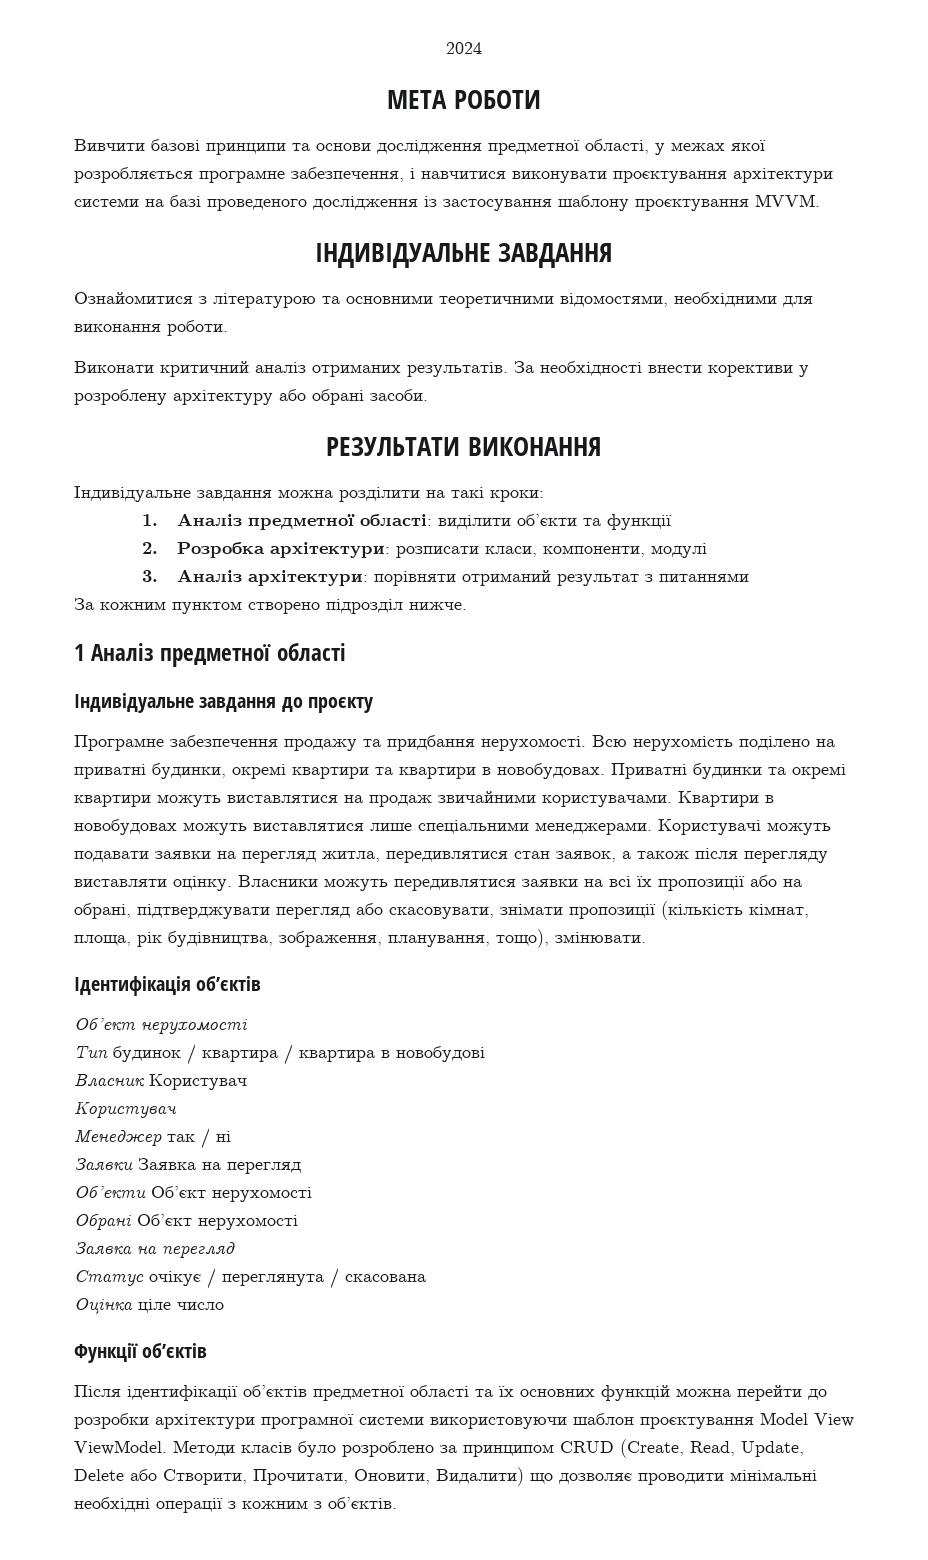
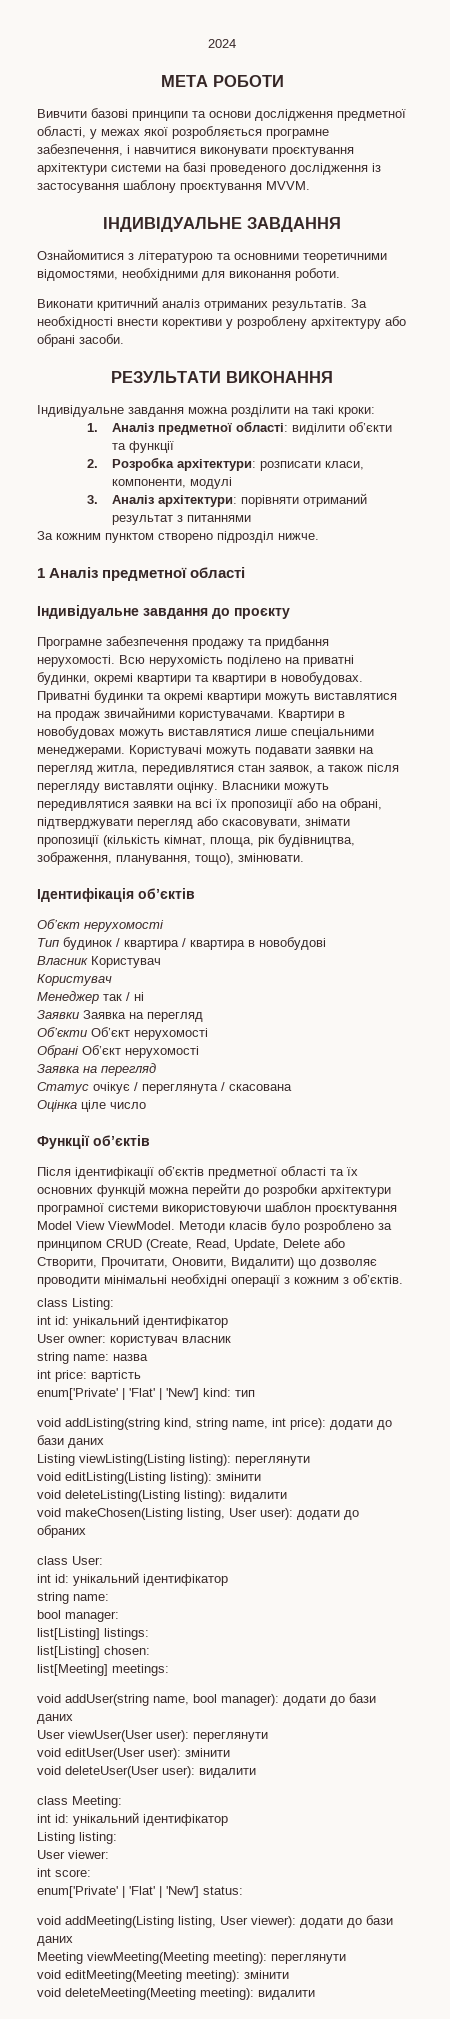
+ class Listing:
+ int id: унікальний ідентифікатор
+ User owner: користувач власник
+ string name: назва
+ int price: вартість
+ enum['Private' | 'Flat' | 'New'] kind: тип
+ void addListing(string kind, string name, int price): додати до бази даних
+ Listing viewListing(Listing listing): переглянути
+ void editListing(Listing listing): змінити
+ void deleteListing(Listing listing): видалити
+ void makeChosen(Listing listing, User user): додати до обраних
+ class User:
+ int id: унікальний ідентифікатор
+ string name:
+ bool manager:
+ list[Listing] listings:
+ list[Listing] chosen:
+ list[Meeting] meetings:
+ void addUser(string name, bool manager): додати до бази даних
+ User viewUser(User user): переглянути
+ void editUser(User user): змінити
+ void deleteUser(User user): видалити
+ class Meeting:
+ int id: унікальний ідентифікатор
+ Listing listing:
+ User viewer:
+ int score:
+ enum['Private' | 'Flat' | 'New'] status:
+ void addMeeting(Listing listing, User viewer): додати до бази даних
+ Meeting viewMeeting(Meeting meeting): переглянути
+ void editMeeting(Meeting meeting): змінити
+ void deleteMeeting(Meeting meeting): видалити

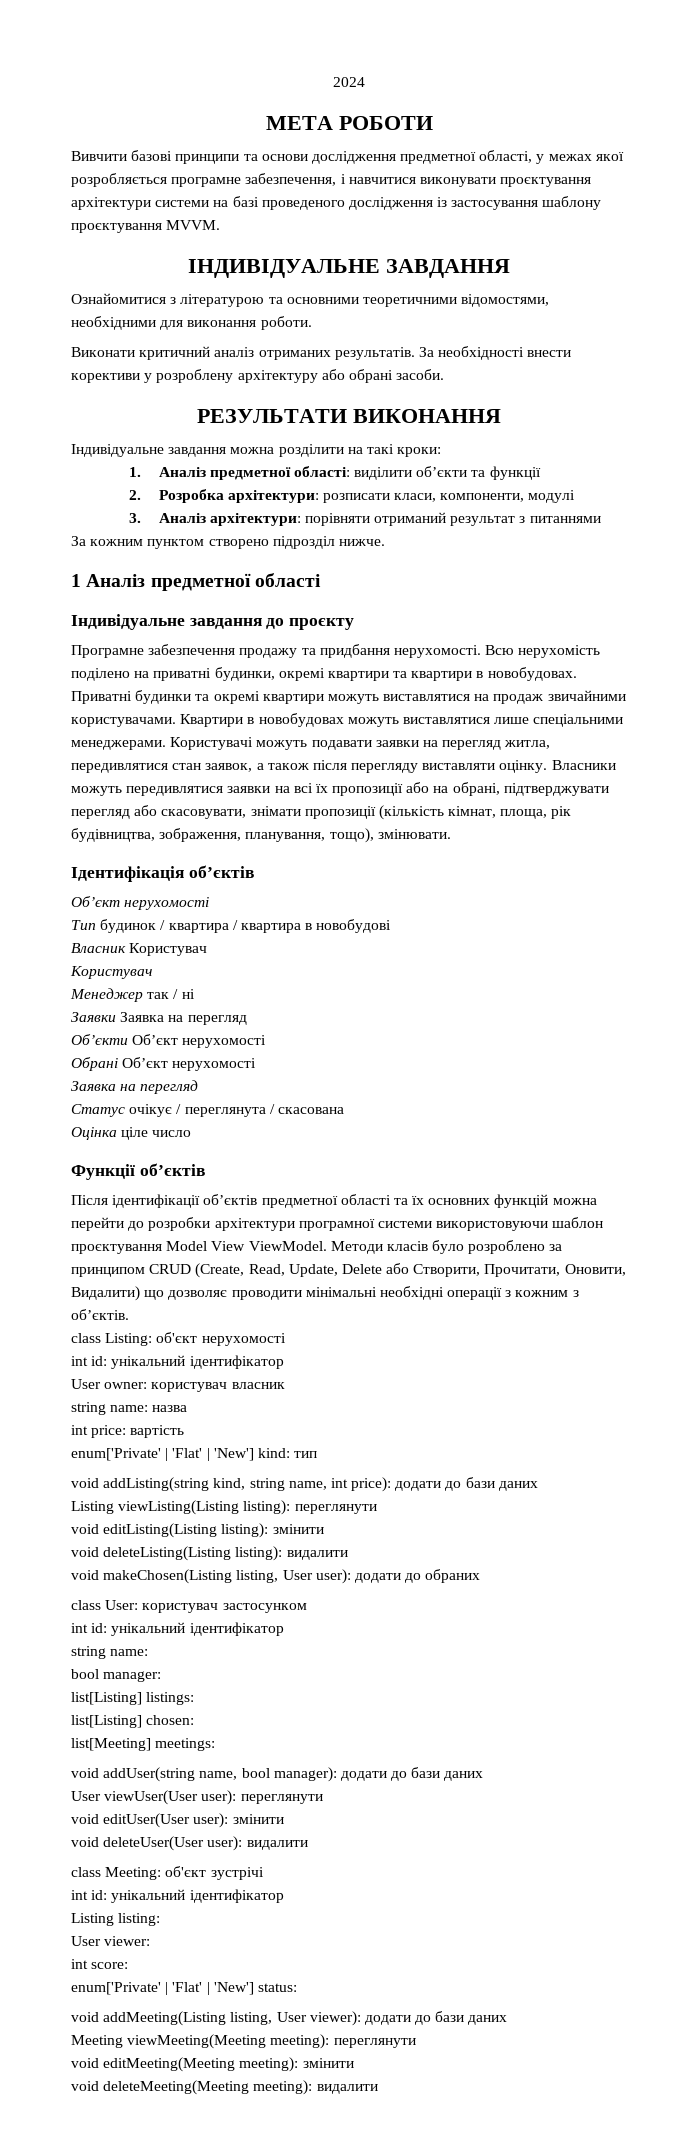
- class Listing:
+ class Listing: об'єкт нерухомості
- class User:
+ class User: користувач застосунком
- class Meeting:
+ class Meeting: об'єкт зустрічі

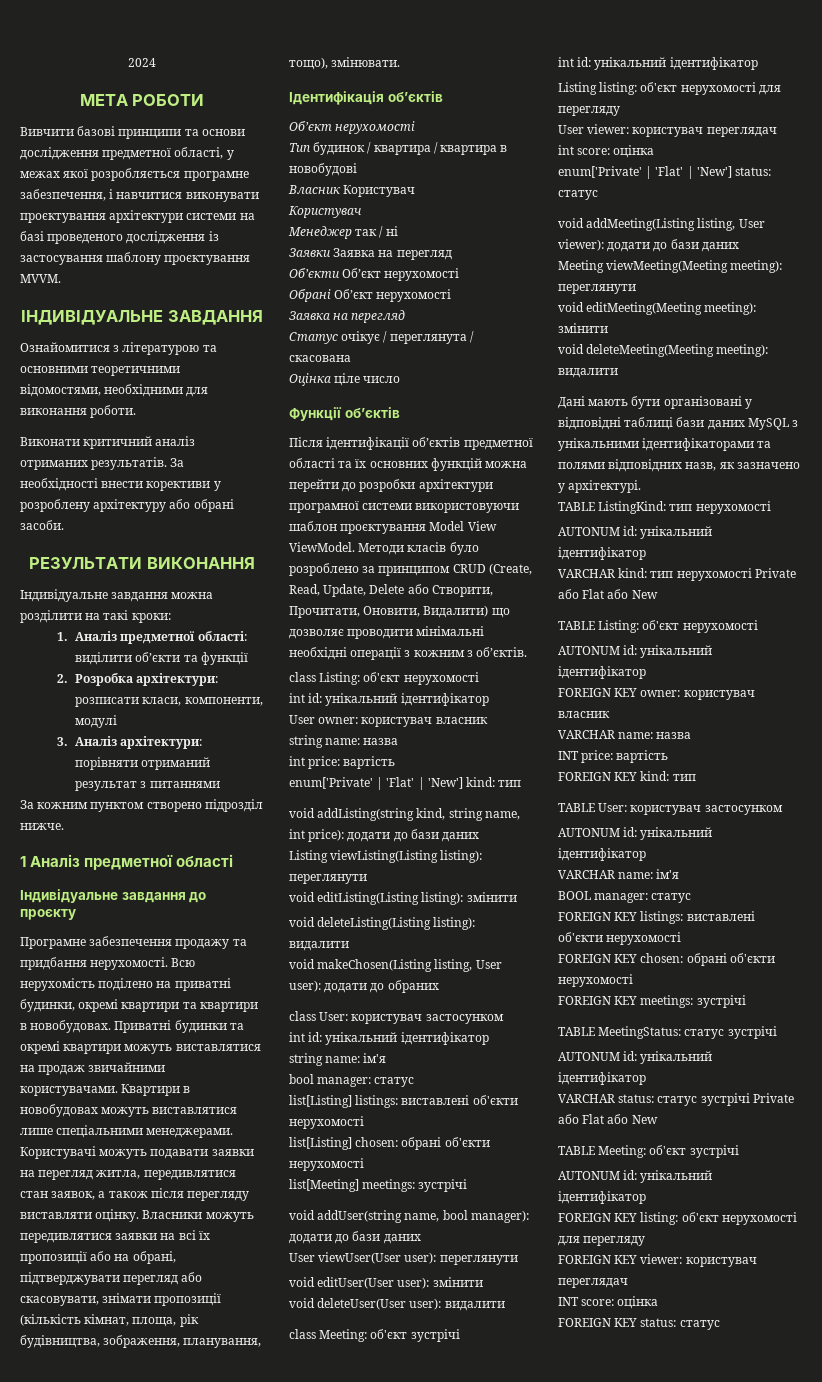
  class User: користувач застосунком
  int id: унікальний ідентифікатор
- string name:
+ string name: ім'я
- bool manager:
+ bool manager: статус
- list[Listing] listings:
+ list[Listing] listings: виставлені об'єкти нерухомості
- list[Listing] chosen:
+ list[Listing] chosen: обрані об'єкти нерухомості
- list[Meeting] meetings:
+ list[Meeting] meetings: зустрічі
- Listing listing:
+ Listing listing: об'єкт нерухомості для перегляду
- User viewer:
+ User viewer: користувач переглядач
- int score:
+ int score: оцінка
- enum['Private' | 'Flat' | 'New'] status:
+ enum['Private' | 'Flat' | 'New'] status: статус
+ Дані мають бути організовані у відповідні таблиці бази даних MySQL з унікальними ідентифікаторами та полями відповідних назв, як зазначено у архітектурі.
+ TABLE ListingKind: тип нерухомості
+ AUTONUM id: унікальний ідентифікатор
+ VARCHAR kind: тип нерухомості Private або Flat або New
+ TABLE Listing: об'єкт нерухомості
+ AUTONUM id: унікальний ідентифікатор
+ FOREIGN KEY owner: користувач власник
+ VARCHAR name: назва
+ INT price: вартість
+ FOREIGN KEY kind: тип
+ TABLE User: користувач застосунком
+ AUTONUM id: унікальний ідентифікатор
+ VARCHAR name: ім'я
+ BOOL manager: статус
+ FOREIGN KEY listings: виставлені об'єкти нерухомості
+ FOREIGN KEY chosen: обрані об'єкти нерухомості
+ FOREIGN KEY meetings: зустрічі
+ TABLE MeetingStatus: статус зустрічі
+ AUTONUM id: унікальний ідентифікатор
+ VARCHAR status: статус зустрічі Private або Flat або New
+ TABLE Meeting: об'єкт зустрічі
+ AUTONUM id: унікальний ідентифікатор
+ FOREIGN KEY listing: об'єкт нерухомості для перегляду
+ FOREIGN KEY viewer: користувач переглядач
+ INT score: оцінка
+ FOREIGN KEY status: статус

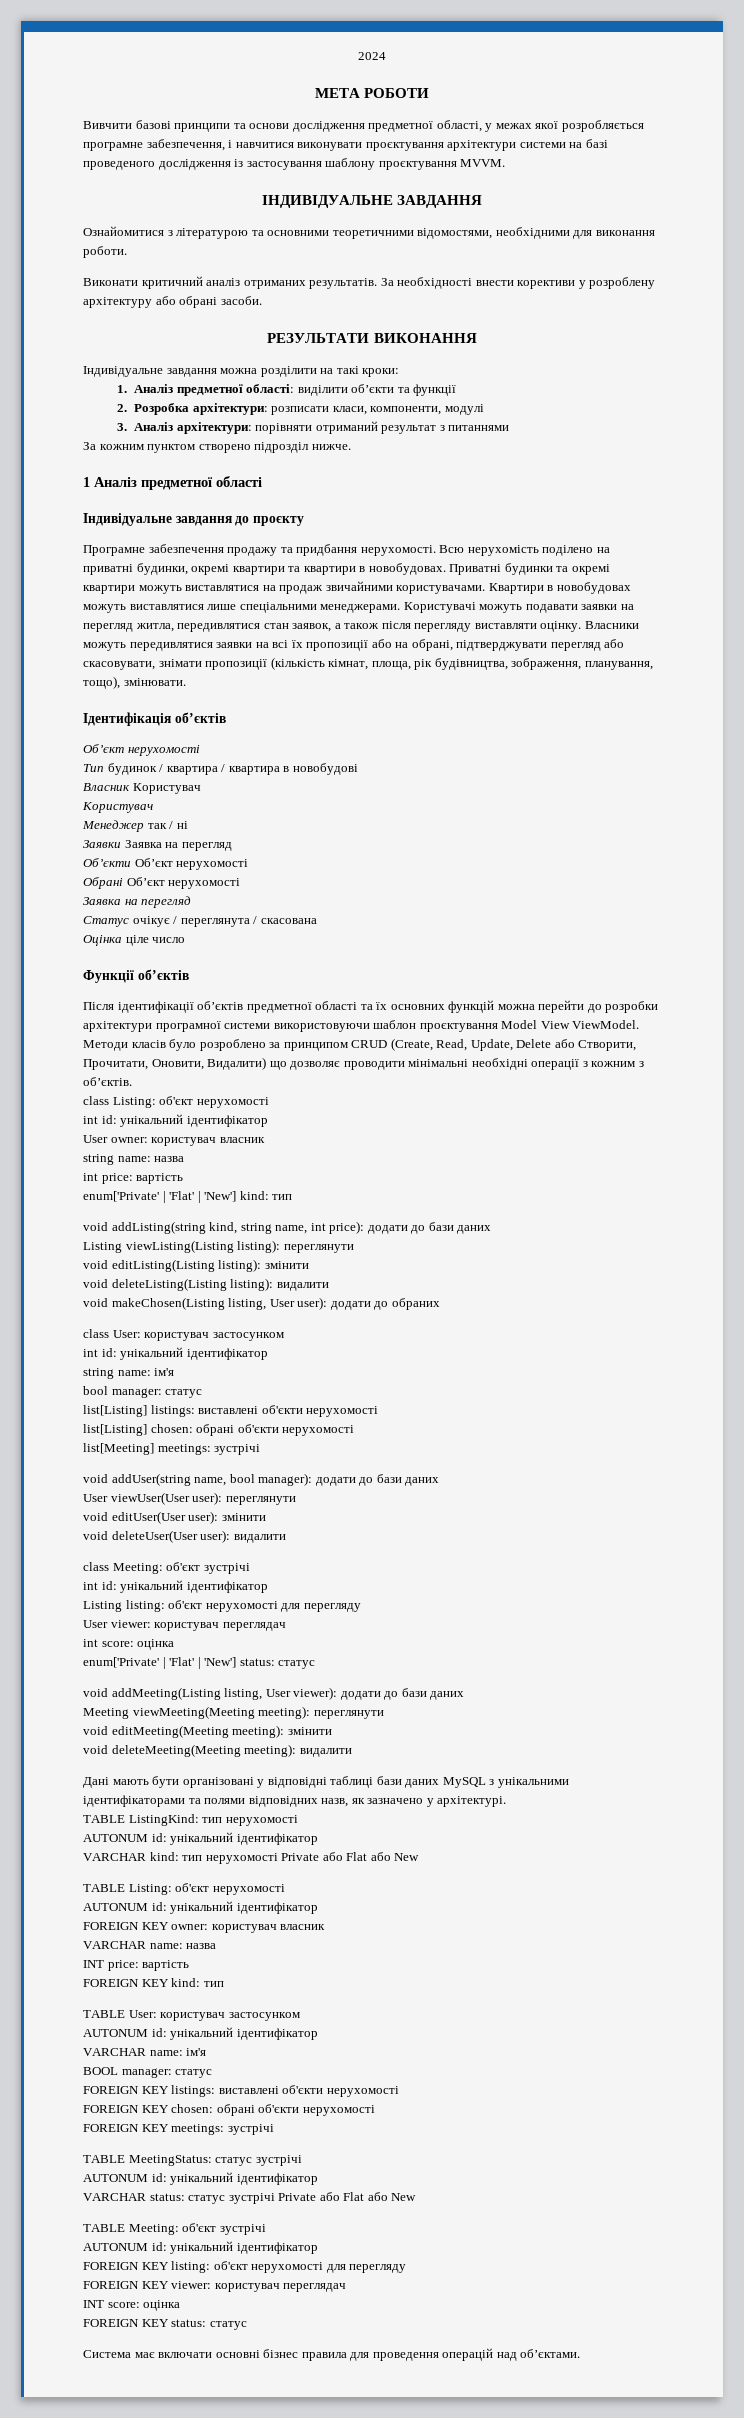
+ Система має включати основні бізнес правила для проведення операцій над об’єктами.

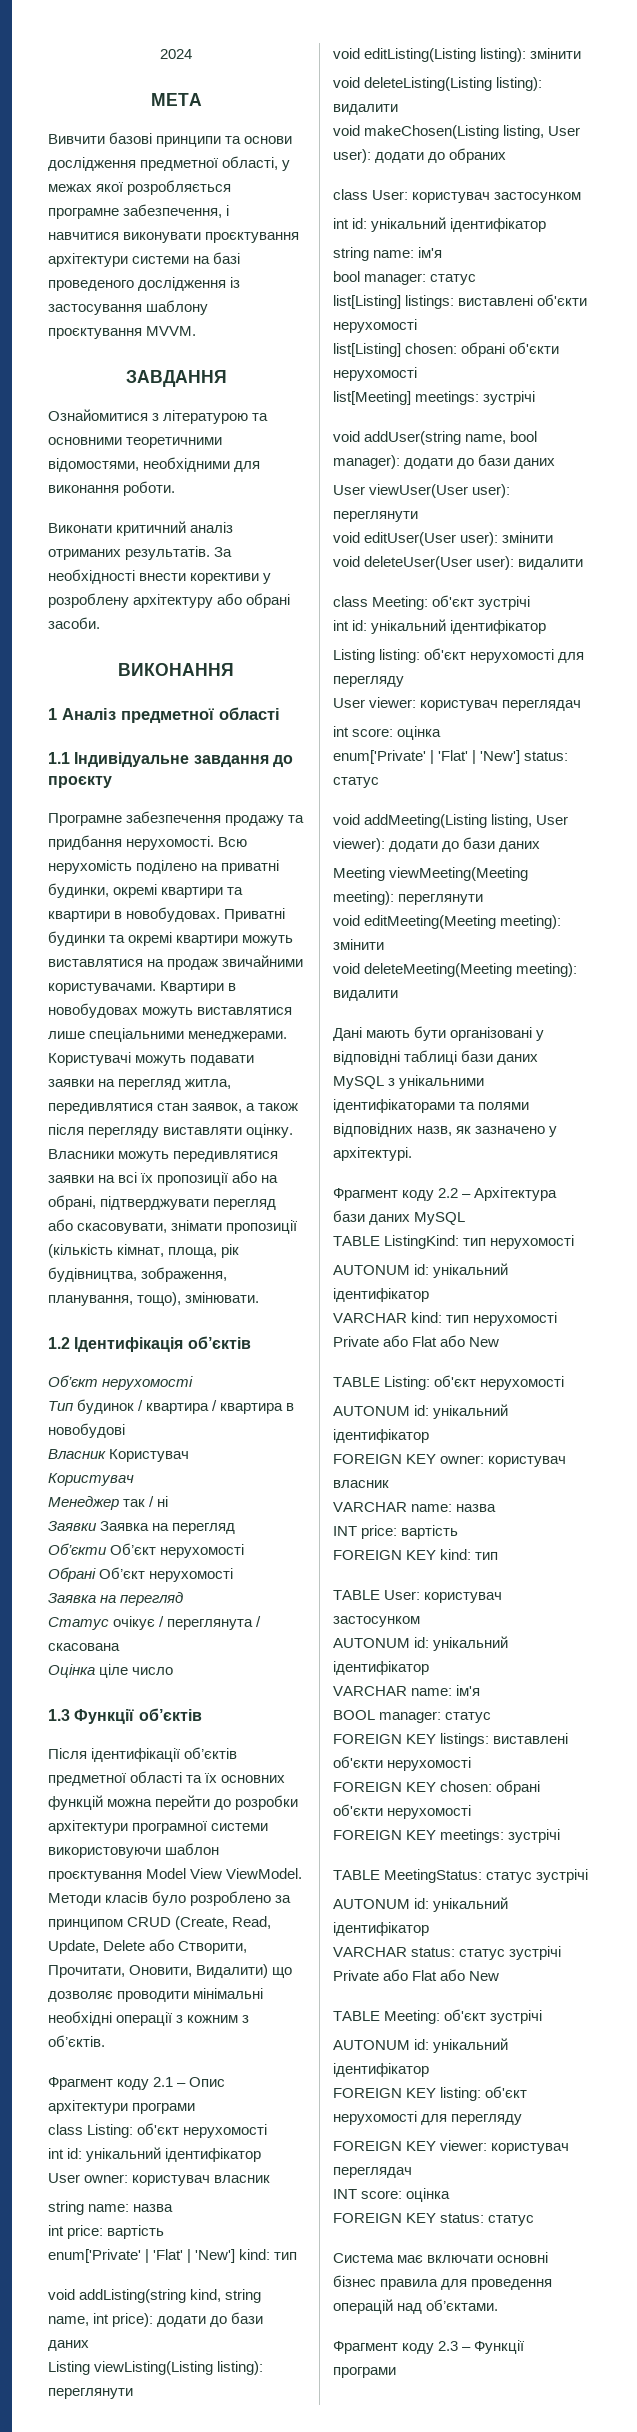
- МЕТА РОБОТИ
+ МЕТА
- ІНДИВІДУАЛЬНЕ ЗАВДАННЯ
+ ЗАВДАННЯ
- РЕЗУЛЬТАТИ ВИКОНАННЯ
+ ВИКОНАННЯ
- Індивідуальне завдання можна розділити на такі кроки:
- 1. Аналіз предметної області: виділити об’єкти та функції
- 2. Розробка архітектури: розписати класи, компоненти, модулі
- 3. Аналіз архітектури: порівняти отриманий результат з питаннями
- За кожним пунктом створено підрозділ нижче.
- Індивідуальне завдання до проєкту
+ 1.1 Індивідуальне завдання до проєкту
- Ідентифікація об’єктів
+ 1.2 Ідентифікація об’єктів
- Функції об’єктів
+ 1.3 Функції об’єктів
+ Фрагмент коду 2.1 – Опис архітектури програми
+ Фрагмент коду 2.2 – Архітектура бази даних MySQL
+ Фрагмент коду 2.3 – Функції програми

